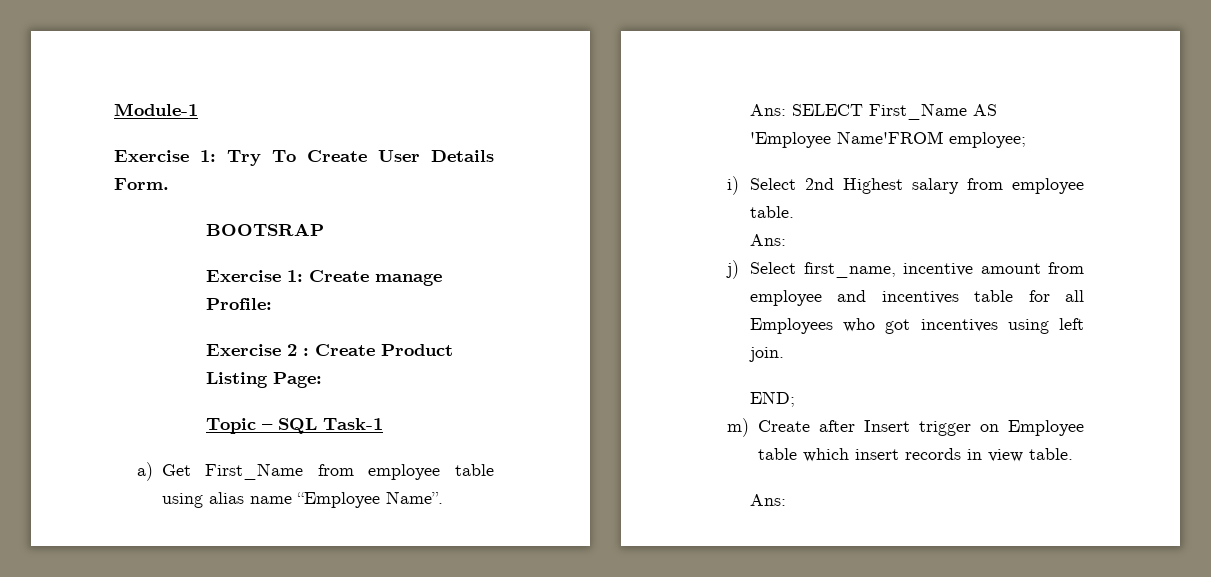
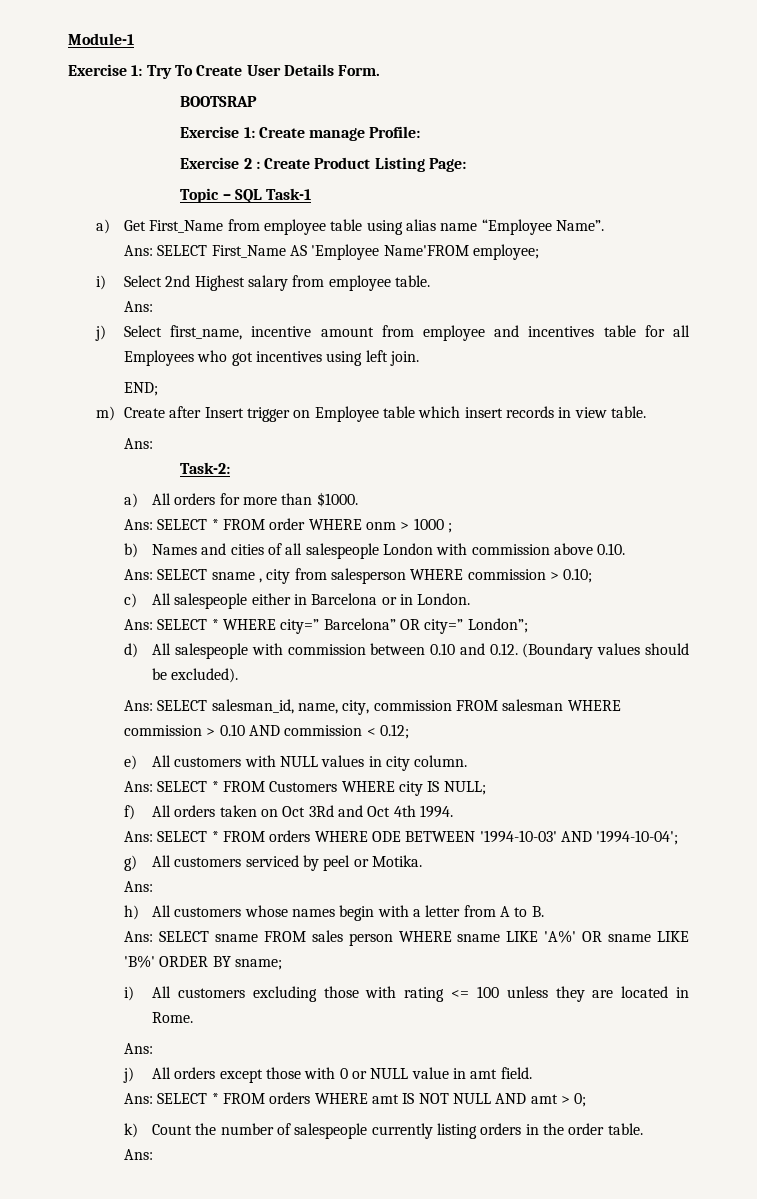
+ Task-2:
+ a) All orders for more than $1000.
+ Ans: SELECT * FROM order WHERE onm > 1000 ;
+ b) Names and cities of all salespeople London with commission above 0.10.
+ Ans: SELECT sname , city from salesperson WHERE commission > 0.10;
+ c) All salespeople either in Barcelona or in London.
+ Ans: SELECT * WHERE city=” Barcelona” OR city=” London”;
+ d) All salespeople with commission between 0.10 and 0.12. (Boundary values should be excluded).
+ Ans: SELECT salesman_id, name, city, commission FROM salesman WHERE commission > 0.10 AND commission < 0.12;
+ e) All customers with NULL values in city column.
+ Ans: SELECT * FROM Customers WHERE city IS NULL;
+ f) All orders taken on Oct 3Rd and Oct 4th 1994.
+ Ans: SELECT * FROM orders WHERE ODE BETWEEN '1994-10-03' AND '1994-10-04';
+ g) All customers serviced by peel or Motika.
+ Ans:
+ h) All customers whose names begin with a letter from A to B.
+ Ans: SELECT sname FROM sales person WHERE sname LIKE 'A%' OR sname LIKE 'B%' ORDER BY sname;
+ i) All customers excluding those with rating <= 100 unless they are located in Rome.
+ Ans:
+ j) All orders except those with 0 or NULL value in amt field.
+ Ans: SELECT * FROM orders WHERE amt IS NOT NULL AND amt > 0;
+ k) Count the number of salespeople currently listing orders in the order table.
+ Ans:

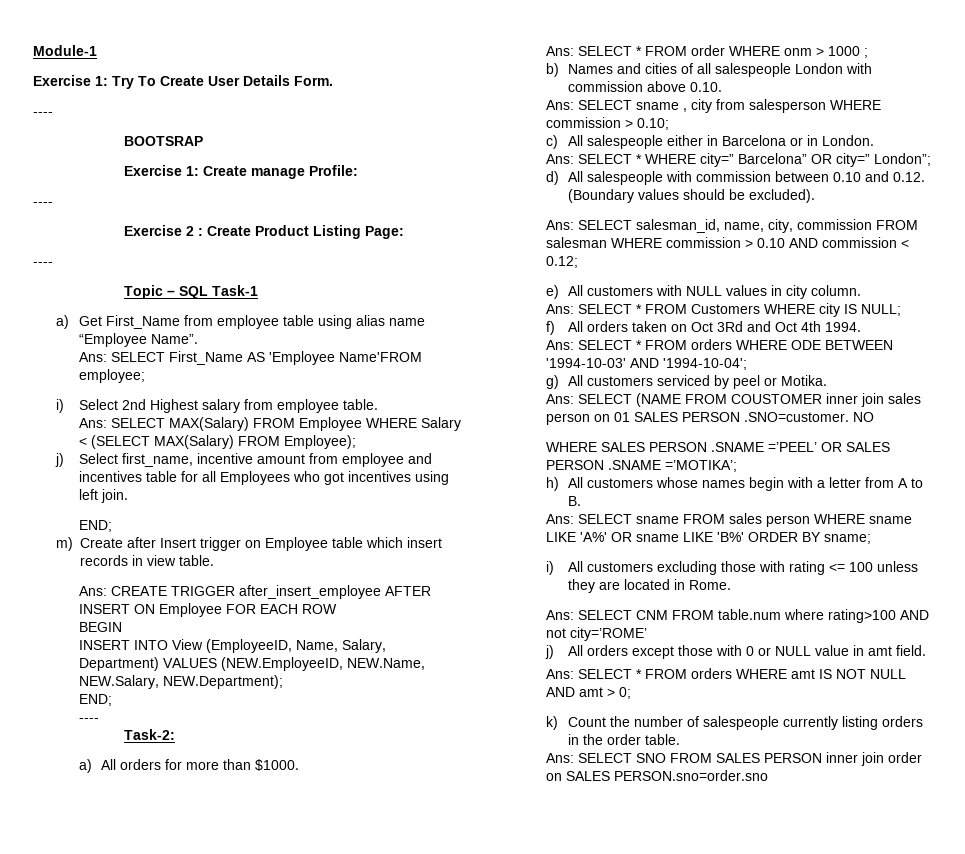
  Exercise 1: Try To Create User Details Form.
+ ----
  Exercise 1: Create manage Profile:
+ ----
  Exercise 2 : Create Product Listing Page:
+ ----
  i) Select 2nd Highest salary from employee table.
- Ans:
+ Ans: SELECT MAX(Salary) FROM Employee WHERE Salary < (SELECT MAX(Salary) FROM Employee);
  m) Create after Insert trigger on Employee table which insert records in view table.
- Ans:
+ Ans: CREATE TRIGGER after_insert_employee AFTER INSERT ON Employee FOR EACH ROW
+ BEGIN
+ INSERT INTO View (EmployeeID, Name, Salary, Department) VALUES (NEW.EmployeeID, NEW.Name, NEW.Salary, NEW.Department);
+ END;
+ ----
  g) All customers serviced by peel or Motika.
- Ans:
+ Ans: SELECT (NAME FROM COUSTOMER inner join sales person on 01 SALES PERSON .SNO=customer. NO
+ WHERE SALES PERSON .SNAME =’PEEL’ OR SALES PERSON .SNAME =’MOTIKA’;
  i) All customers excluding those with rating <= 100 unless they are located in Rome.
- Ans:
+ Ans: SELECT CNM FROM table.num where rating>100 AND not city=’ROME’
  k) Count the number of salespeople currently listing orders in the order table.
- Ans:
+ Ans: SELECT SNO FROM SALES PERSON inner join order on SALES PERSON.sno=order.sno

